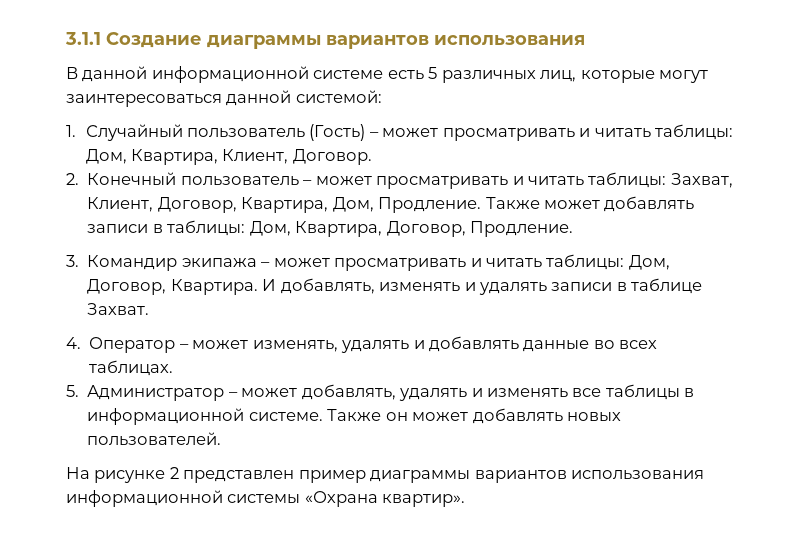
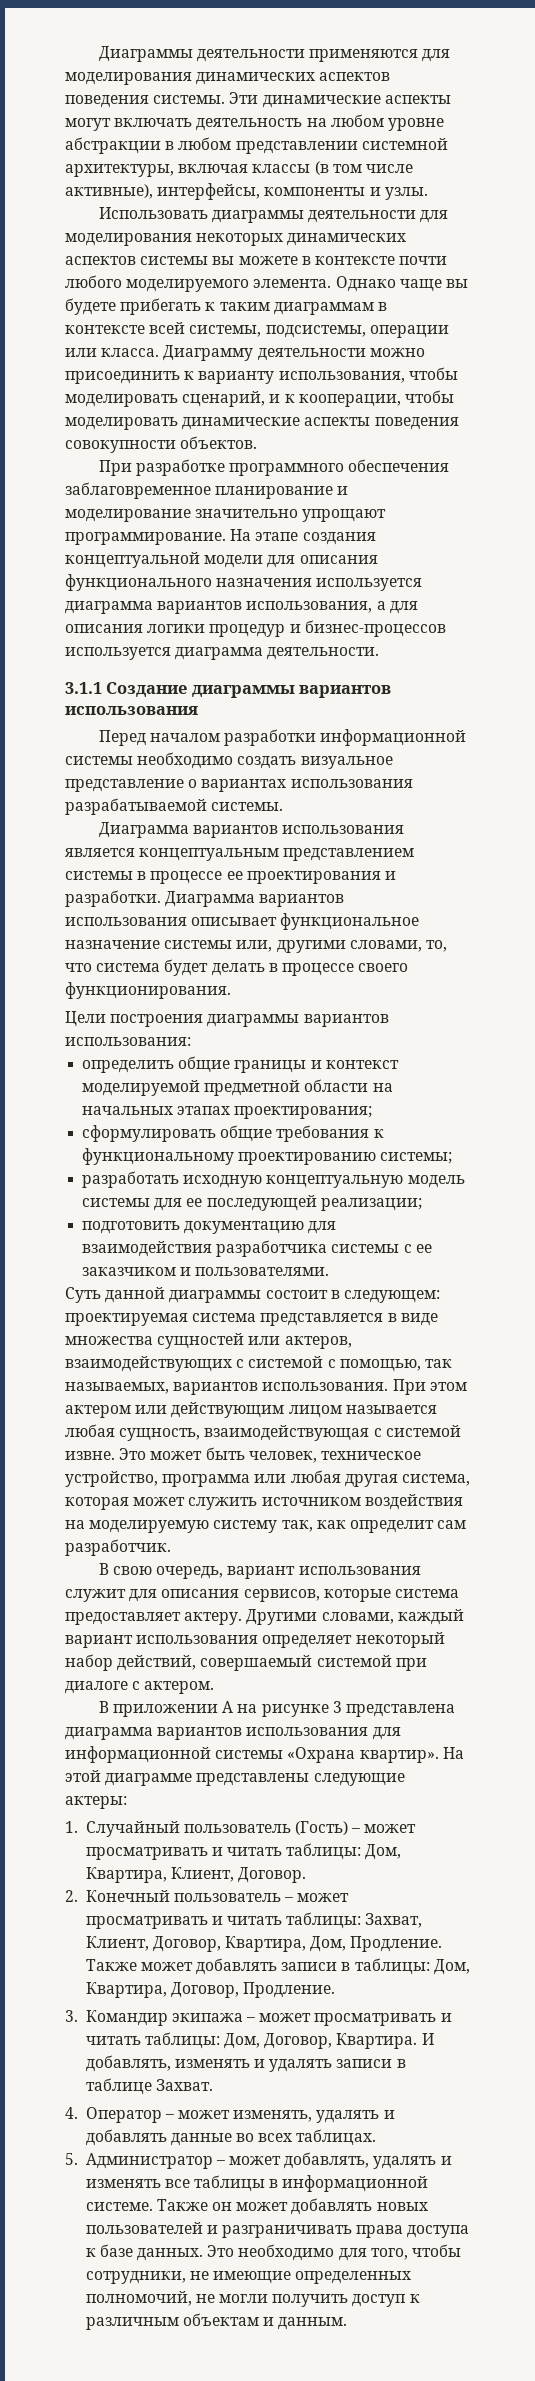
+ Диаграммы деятельности применяются для моделирования динамических аспектов поведения системы. Эти динамические аспекты могут включать деятельность на любом уровне абстракции в любом представлении системной архитектуры, включая классы (в том числе активные), интерфейсы, компоненты и узлы.
+ Использовать диаграммы деятельности для моделирования некоторых динамических аспектов системы вы можете в контексте почти любого моделируемого элемента. Однако чаще вы будете прибегать к таким диаграммам в контексте всей системы, подсистемы, операции или класса. Диаграмму деятельности можно присоединить к варианту использования, чтобы моделировать сценарий, и к кооперации, чтобы моделировать динамические аспекты поведения совокупности объектов.
+ При разработке программного обеспечения заблаговременное планирование и моделирование значительно упрощают программирование. На этапе создания концептуальной модели для описания функционального назначения используется диаграмма вариантов использования, а для описания логики процедур и бизнес-процессов используется диаграмма деятельности.
- В данной информационной системе есть 5 различных лиц, которые могут заинтересоваться данной системой:
+ Перед началом разработки информационной системы необходимо создать визуальное представление о вариантах использования разрабатываемой системы.
+ Диаграмма вариантов использования является концептуальным представлением системы в процессе ее проектирования и разработки. Диаграмма вариантов использования описывает функциональное назначение системы или, другими словами, то, что система будет делать в процессе своего функционирования.
+ Цели построения диаграммы вариантов использования:
+ определить общие границы и контекст моделируемой предметной области на начальных этапах проектирования;
+ сформулировать общие требования к функциональному проектированию системы;
+ разработать исходную концептуальную модель системы для ее последующей реализации;
+ подготовить документацию для взаимодействия разработчика системы с ее заказчиком и пользователями.
+ Суть данной диаграммы состоит в следующем: проектируемая система представляется в виде множества сущностей или актеров, взаимодействующих с системой с помощью, так называемых, вариантов использования. При этом актером или действующим лицом называется любая сущность, взаимодействующая с системой извне. Это может быть человек, техническое устройство, программа или любая другая система, которая может служить источником воздействия на моделируемую систему так, как определит сам разработчик.
+ В свою очередь, вариант использования служит для описания сервисов, которые система предоставляет актеру. Другими словами, каждый вариант использования определяет некоторый набор действий, совершаемый системой при диалоге с актером.
+ В приложении А на рисунке 3 представлена диаграмма вариантов использования для информационной системы «Охрана квартир». На этой диаграмме представлены следующие актеры:
- Также он может добавлять новых пользователей.
- На рисунке 2 представлен пример диаграммы вариантов использования информационной системы «Охрана квартир».
+ Также он может добавлять новых пользователей и разграничивать права доступа к базе данных. Это необходимо для того, чтобы сотрудники, не имеющие определенных полномочий, не могли получить доступ к различным объектам и данным.

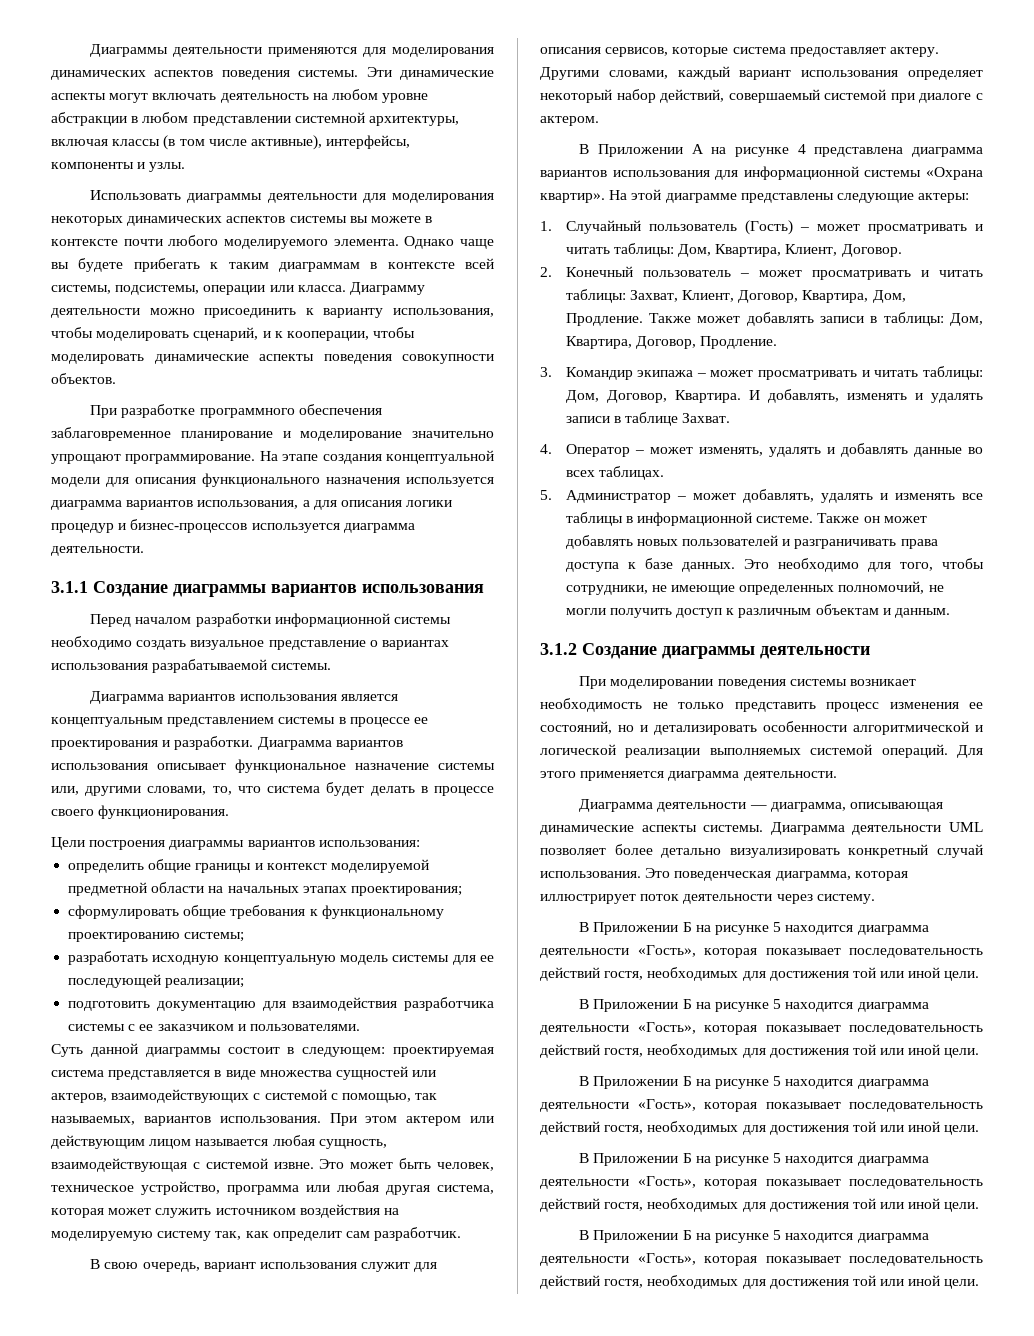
- В приложении А на рисунке 3 представлена диаграмма вариантов использования для информационной системы «Охрана квартир».
+ В Приложении А на рисунке 4 представлена диаграмма вариантов использования для информационной системы «Охрана квартир».
+ 3.1.2 Создание диаграммы деятельности
+ При моделировании поведения системы возникает необходимость не только представить процесс изменения ее состояний, но и детализировать особенности алгоритмической и логической реализации выполняемых системой операций. Для этого применяется диаграмма деятельности.
+ Диаграмма деятельности — диаграмма, описывающая динамические аспекты системы. Диаграмма деятельности UML позволяет более детально визуализировать конкретный случай использования. Это поведенческая диаграмма, которая иллюстрирует поток деятельности через систему.
+ В Приложении Б на рисунке 5 находится диаграмма деятельности «Гость», которая показывает последовательность действий гостя, необходимых для достижения той или иной цели.
+ В Приложении Б на рисунке 5 находится диаграмма деятельности «Гость», которая показывает последовательность действий гостя, необходимых для достижения той или иной цели.
+ В Приложении Б на рисунке 5 находится диаграмма деятельности «Гость», которая показывает последовательность действий гостя, необходимых для достижения той или иной цели.
+ В Приложении Б на рисунке 5 находится диаграмма деятельности «Гость», которая показывает последовательность действий гостя, необходимых для достижения той или иной цели.
+ В Приложении Б на рисунке 5 находится диаграмма деятельности «Гость», которая показывает последовательность действий гостя, необходимых для достижения той или иной цели.

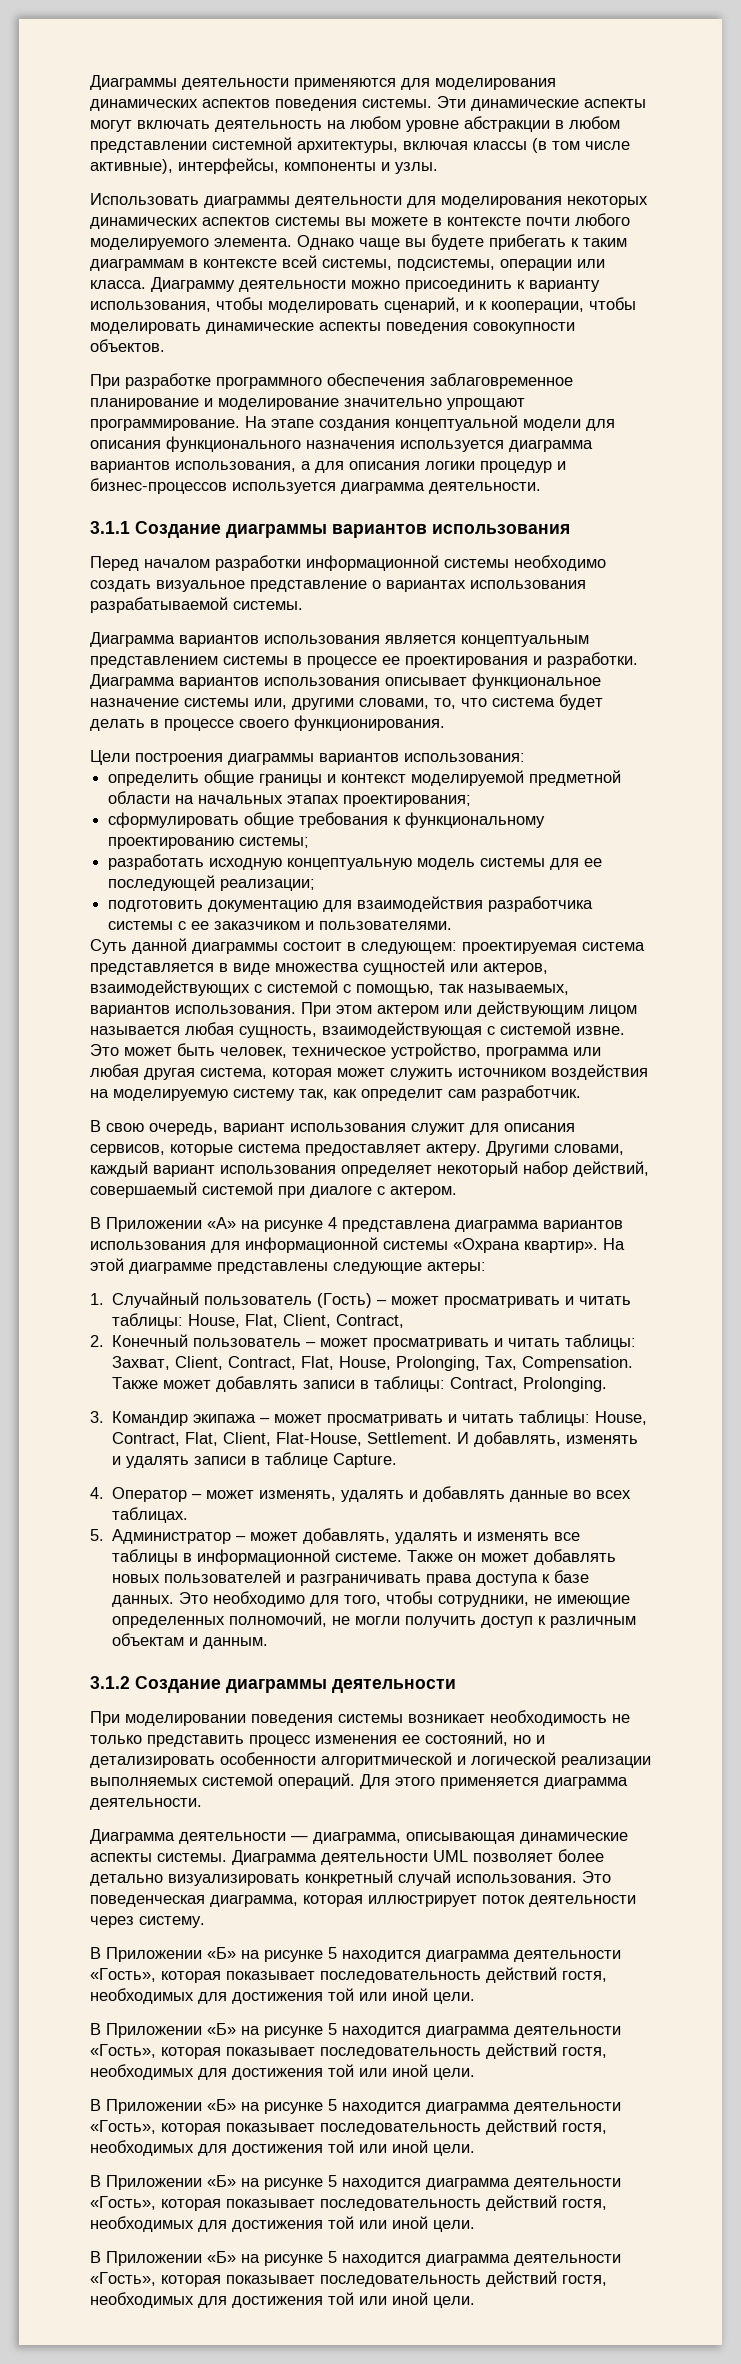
- В Приложении А на рисунке 4 представлена диаграмма вариантов использования для информационной системы «Охрана квартир».
+ В Приложении «А» на рисунке 4 представлена диаграмма вариантов использования для информационной системы «Охрана квартир».
- 1. Случайный пользователь (Гость) – может просматривать и читать таблицы: Дом, Квартира, Клиент, Договор.
+ 1. Случайный пользователь (Гость) – может просматривать и читать таблицы: House, Flat, Client, Contract,
- 2. Конечный пользователь – может просматривать и читать таблицы: Захват, Клиент, Договор, Квартира, Дом, Продление.
+ 2. Конечный пользователь – может просматривать и читать таблицы: Захват, Client, Contract, Flat, House, Prolonging, Tax, Compensation.
- Также может добавлять записи в таблицы: Дом, Квартира, Договор, Продление.
+ Также может добавлять записи в таблицы: Contract, Prolonging.
- 3. Командир экипажа – может просматривать и читать таблицы: Дом, Договор, Квартира.
+ 3. Командир экипажа – может просматривать и читать таблицы: House, Contract, Flat, Client, Flat-House, Settlement.
- И добавлять, изменять и удалять записи в таблице Захват.
+ И добавлять, изменять и удалять записи в таблице Capture.
  Это поведенческая диаграмма, которая иллюстрирует поток деятельности через систему.
- В Приложении Б на рисунке 5 находится диаграмма деятельности «Гость», которая показывает последовательность действий гостя, необходимых для достижения той или иной цели.
- В Приложении Б на рисунке 5 находится диаграмма деятельности «Гость», которая показывает последовательность действий гостя, необходимых для достижения той или иной цели.
- В Приложении Б на рисунке 5 находится диаграмма деятельности «Гость», которая показывает последовательность действий гостя, необходимых для достижения той или иной цели.
- В Приложении Б на рисунке 5 находится диаграмма деятельности «Гость», которая показывает последовательность действий гостя, необходимых для достижения той или иной цели.
- В Приложении Б на рисунке 5 находится диаграмма деятельности «Гость», которая показывает последовательность действий гостя, необходимых для достижения той или иной цели.
+ В Приложении «Б» на рисунке 5 находится диаграмма деятельности «Гость», которая показывает последовательность действий гостя, необходимых для достижения той или иной цели.
+ В Приложении «Б» на рисунке 5 находится диаграмма деятельности «Гость», которая показывает последовательность действий гостя, необходимых для достижения той или иной цели.
+ В Приложении «Б» на рисунке 5 находится диаграмма деятельности «Гость», которая показывает последовательность действий гостя, необходимых для достижения той или иной цели.
+ В Приложении «Б» на рисунке 5 находится диаграмма деятельности «Гость», которая показывает последовательность действий гостя, необходимых для достижения той или иной цели.
+ В Приложении «Б» на рисунке 5 находится диаграмма деятельности «Гость», которая показывает последовательность действий гостя, необходимых для достижения той или иной цели.

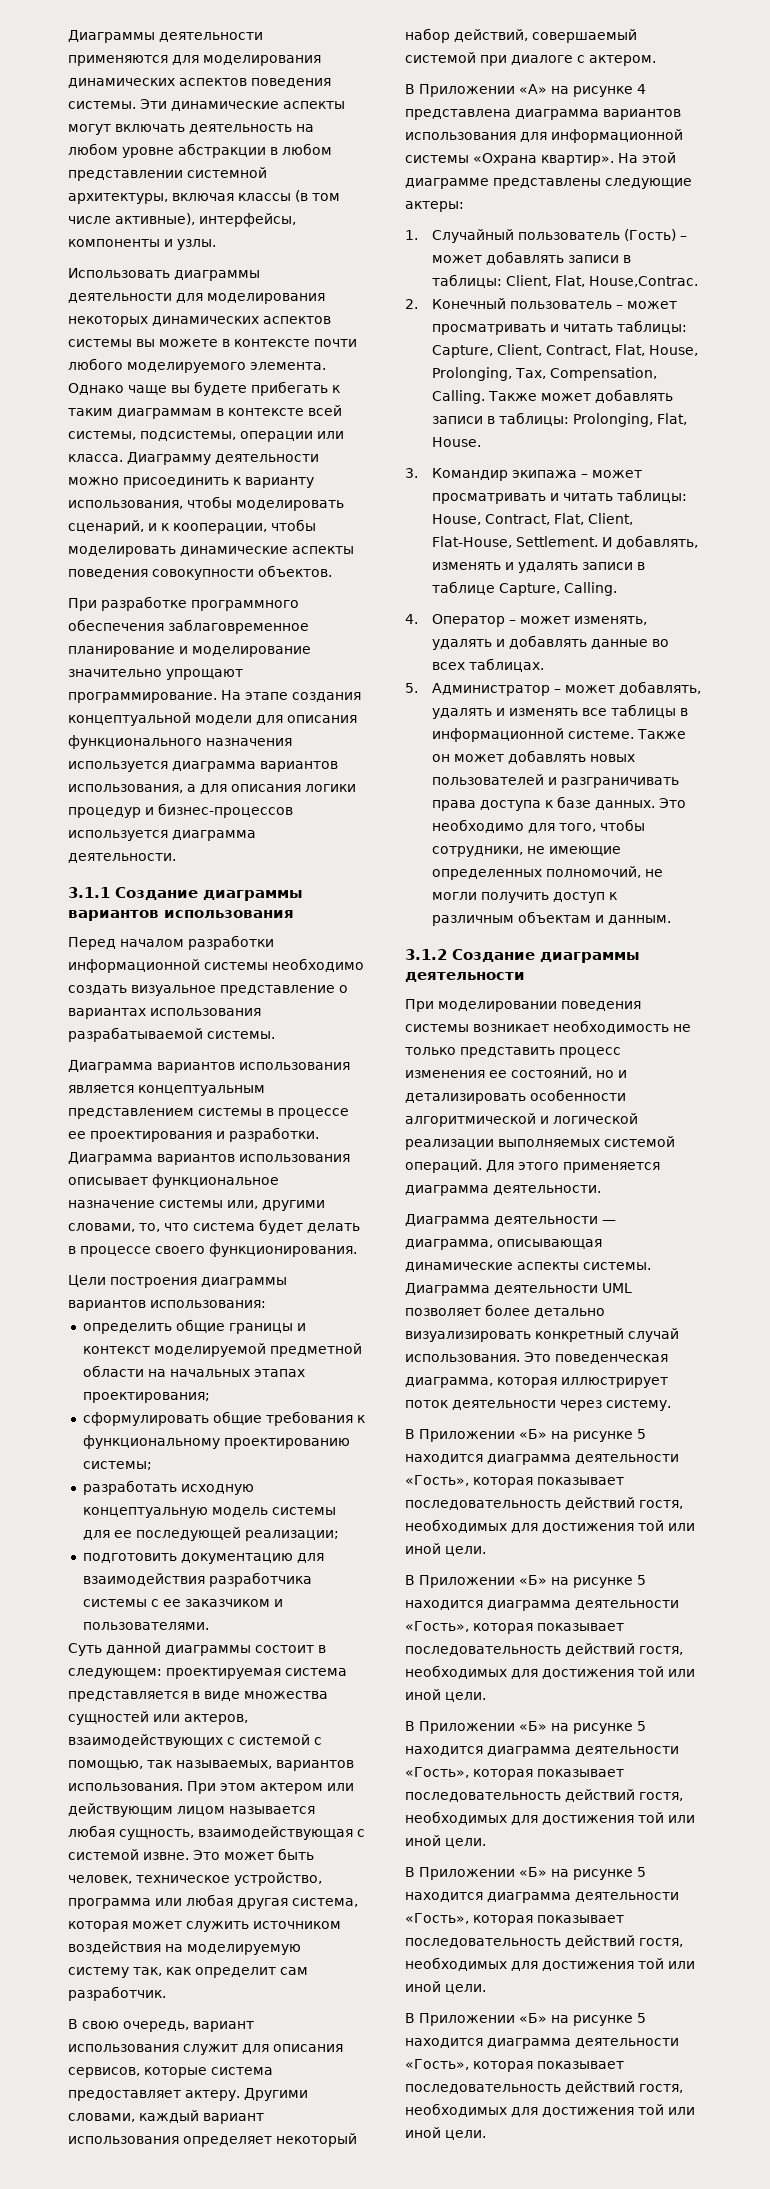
- 1. Случайный пользователь (Гость) – может просматривать и читать таблицы: House, Flat, Client, Contract,
+ 1. Случайный пользователь (Гость) – может добавлять записи в таблицы: Client, Flat, House,Contrac.
- 2. Конечный пользователь – может просматривать и читать таблицы: Захват, Client, Contract, Flat, House, Prolonging, Tax, Compensation.
+ 2. Конечный пользователь – может просматривать и читать таблицы: Capture, Client, Contract, Flat, House, Prolonging, Tax, Compensation, Calling.
- Также может добавлять записи в таблицы: Contract, Prolonging.
+ Также может добавлять записи в таблицы: Prolonging, Flat, House.
- И добавлять, изменять и удалять записи в таблице Capture.
+ И добавлять, изменять и удалять записи в таблице Capture, Calling.

